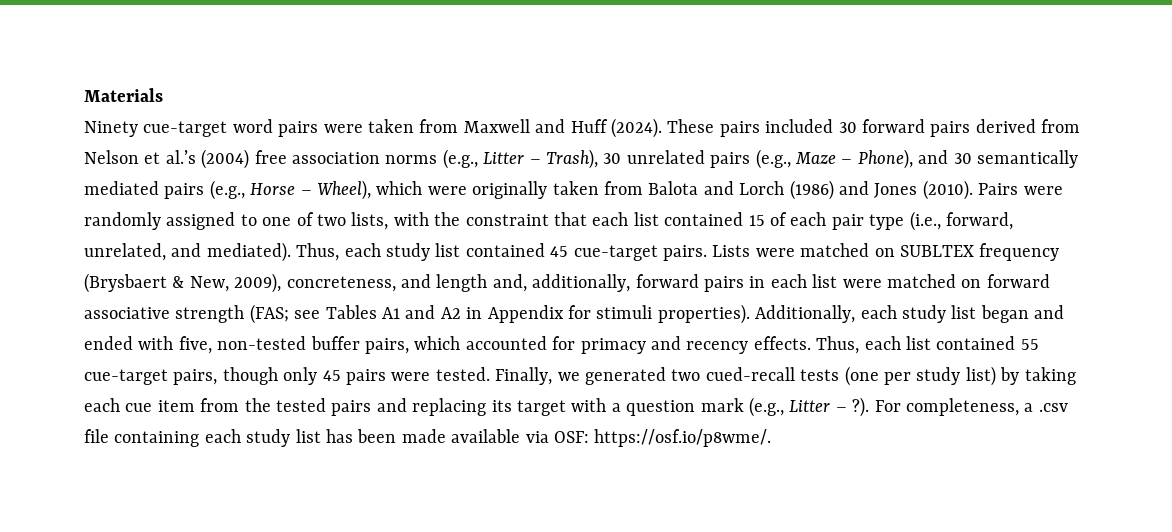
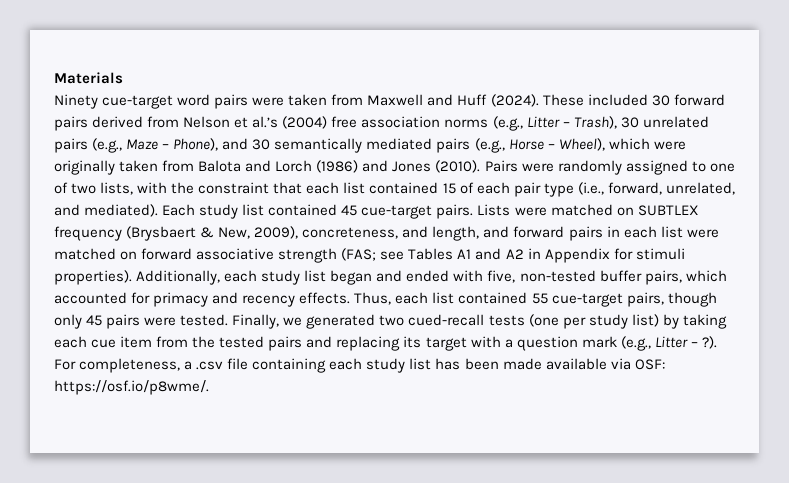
- These pairs included 30 forward pairs derived from Nelson et al.’s (2004) free association norms (e.g., Litter – Trash), 30 unrelated pairs (e.g., Maze – Phone), and 30 semantically mediated pairs (e.g., Horse – Wheel), which were originally taken from Balota and Lorch (1986) and Jones (2010).
+ These included 30 forward pairs derived from Nelson et al.’s (2004) free association norms (e.g., Litter – Trash), 30 unrelated pairs (e.g., Maze – Phone), and 30 semantically mediated pairs (e.g., Horse – Wheel), which were originally taken from Balota and Lorch (1986) and Jones (2010).
- Thus, each study list contained 45 cue-target pairs.
+ Each study list contained 45 cue-target pairs.
- Lists were matched on SUBLTEX frequency (Brysbaert & New, 2009), concreteness, and length and, additionally, forward pairs in each list were matched on forward associative strength (FAS; see Tables A1 and A2 in Appendix for stimuli properties).
+ Lists were matched on SUBTLEX frequency (Brysbaert & New, 2009), concreteness, and length, and forward pairs in each list were matched on forward associative strength (FAS; see Tables A1 and A2 in Appendix for stimuli properties).

